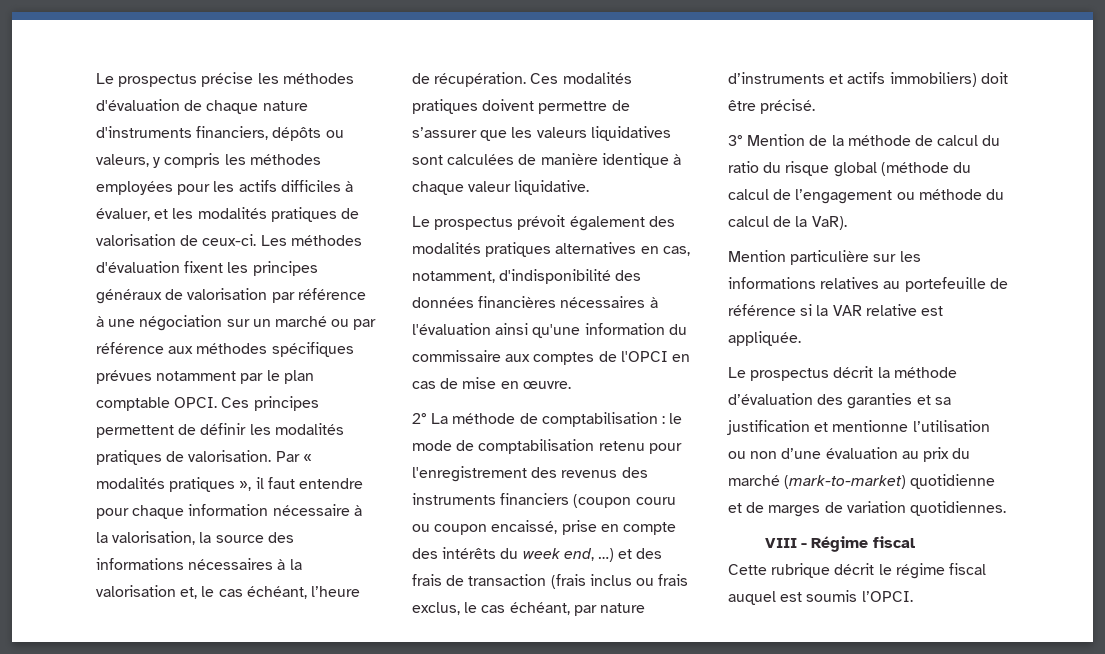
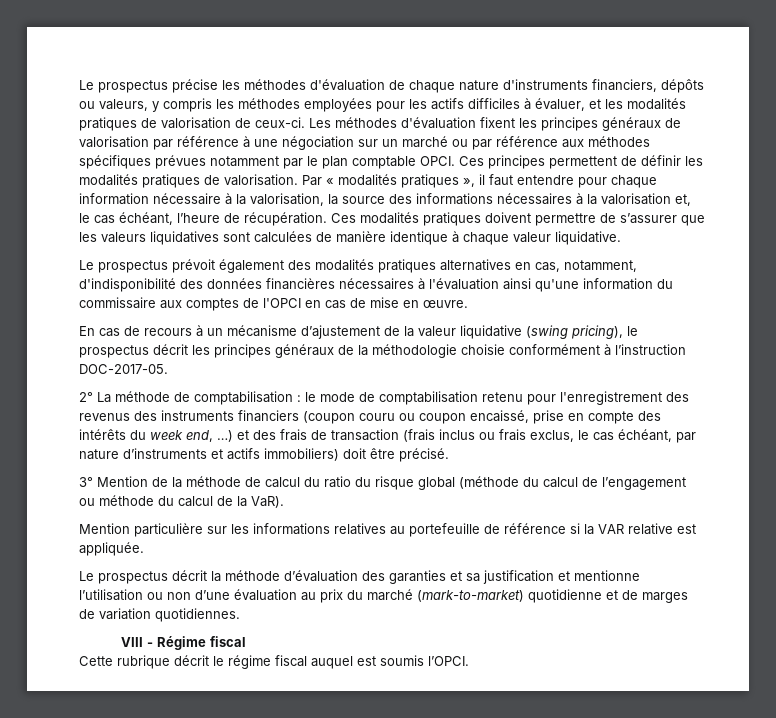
+ En cas de recours à un mécanisme d’ajustement de la valeur liquidative (swing pricing), le prospectus décrit les principes généraux de la méthodologie choisie conformément à l’instruction DOC-2017-05.

